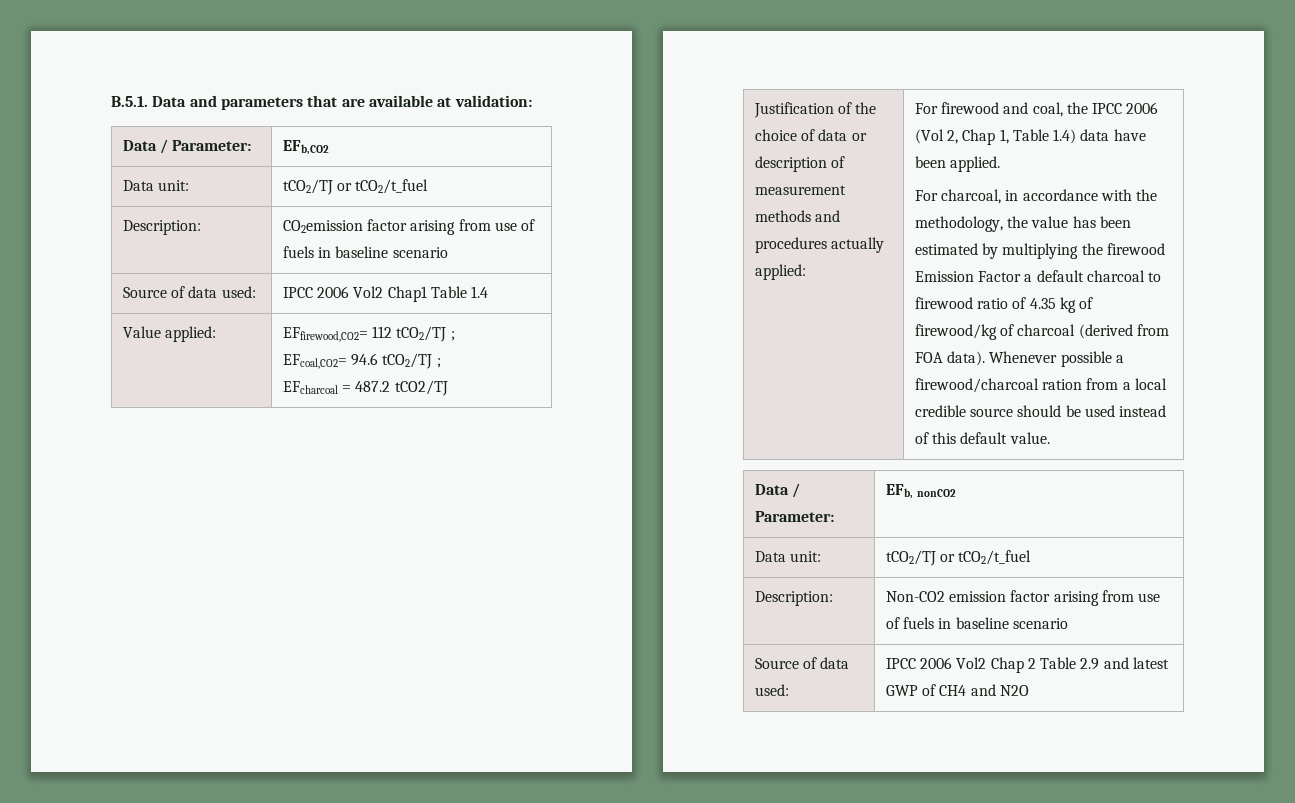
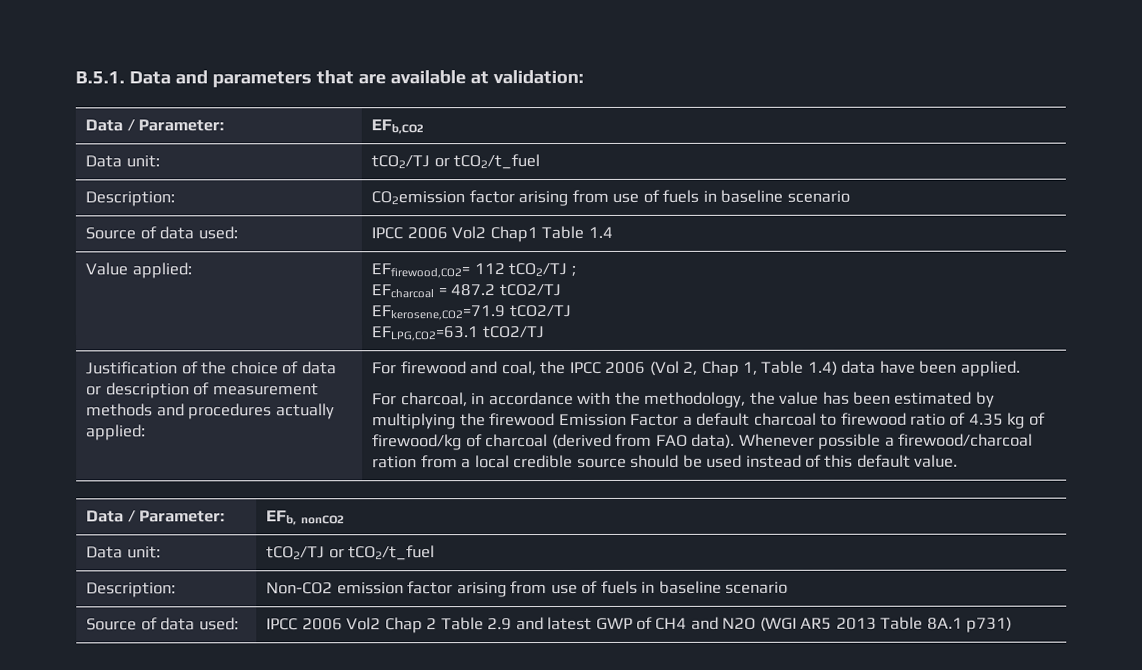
  Value applied: | EFfirewood,CO2= 112 tCO2/TJ ;
- EFcoal,CO2= 94.6 tCO2/TJ ;
  EFcharcoal = 487.2 tCO2/TJ
+ EFkerosene,CO2=71.9 tCO2/TJ
+ EFLPG,CO2=63.1 tCO2/TJ
- For charcoal, in accordance with the methodology, the value has been estimated by multiplying the firewood Emission Factor a default charcoal to firewood ratio of 4.35 kg of firewood/kg of charcoal (derived from FOA data).
+ For charcoal, in accordance with the methodology, the value has been estimated by multiplying the firewood Emission Factor a default charcoal to firewood ratio of 4.35 kg of firewood/kg of charcoal (derived from FAO data).
- Source of data used: | IPCC 2006 Vol2 Chap 2 Table 2.9 and latest GWP of CH4 and N2O
+ Source of data used: | IPCC 2006 Vol2 Chap 2 Table 2.9 and latest GWP of CH4 and N2O (WGI AR5 2013 Table 8A.1 p731)

